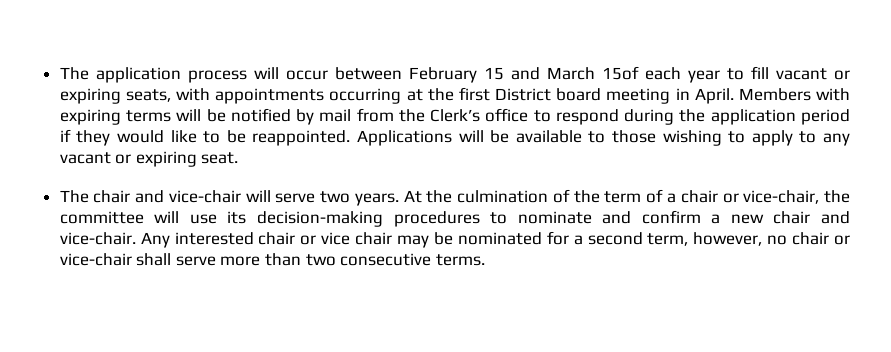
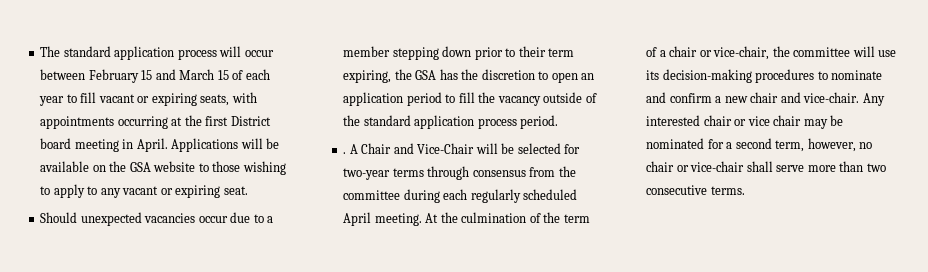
- The application process will occur between February 15 and March 15of each year to fill vacant or expiring seats, with appointments occurring at the first District board meeting in April.
+ The standard application process will occur between February 15 and March 15 of each year to fill vacant or expiring seats, with appointments occurring at the first District board meeting in April.
- Members with expiring terms will be notified by mail from the Clerk’s office to respond during the application period if they would like to be reappointed. Applications will be available to those wishing to apply to any vacant or expiring seat.
+ Applications will be available on the GSA website to those wishing to apply to any vacant or expiring seat.
- The chair and vice-chair will serve two years.
+ Should unexpected vacancies occur due to a member stepping down prior to their term expiring, the GSA has the discretion to open an application period to fill the vacancy outside of the standard application process period.
+ . A Chair and Vice-Chair will be selected for two-year terms through consensus from the committee during each regularly scheduled April meeting.

